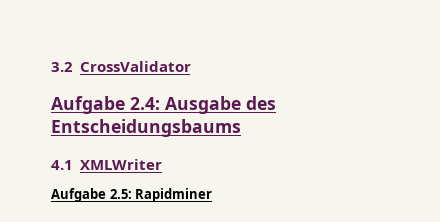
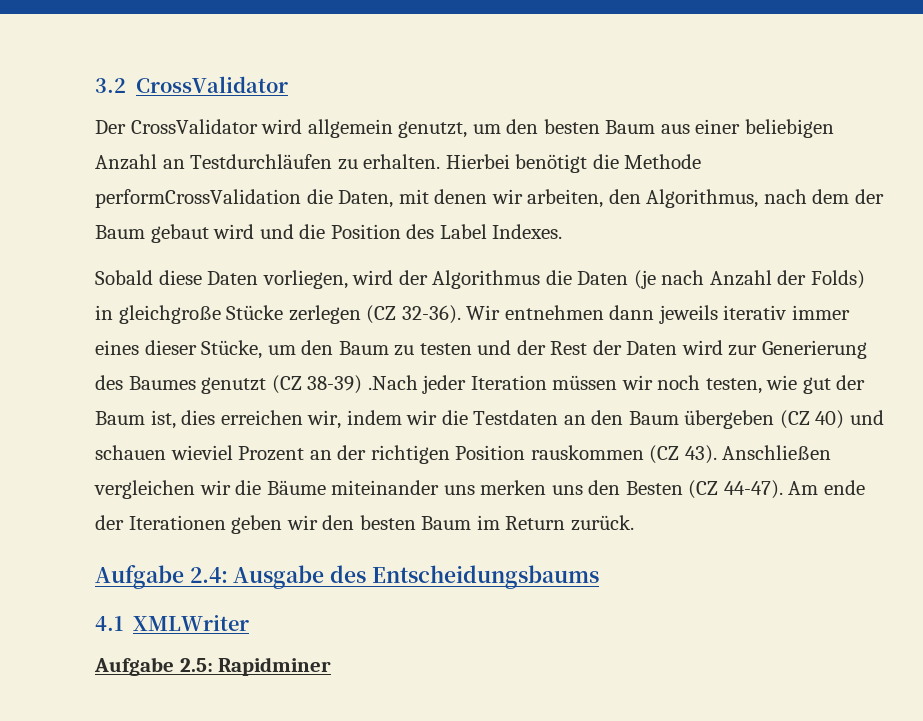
+ Der CrossValidator wird allgemein genutzt, um den besten Baum aus einer beliebigen Anzahl an Testdurchläufen zu erhalten. Hierbei benötigt die Methode performCrossValidation die Daten, mit denen wir arbeiten, den Algorithmus, nach dem der Baum gebaut wird und die Position des Label Indexes.
+ Sobald diese Daten vorliegen, wird der Algorithmus die Daten (je nach Anzahl der Folds) in gleichgroße Stücke zerlegen (CZ 32-36). Wir entnehmen dann jeweils iterativ immer eines dieser Stücke, um den Baum zu testen und der Rest der Daten wird zur Generierung des Baumes genutzt (CZ 38-39) .Nach jeder Iteration müssen wir noch testen, wie gut der Baum ist, dies erreichen wir, indem wir die Testdaten an den Baum übergeben (CZ 40) und schauen wieviel Prozent an der richtigen Position rauskommen (CZ 43). Anschließen vergleichen wir die Bäume miteinander uns merken uns den Besten (CZ 44-47). Am ende der Iterationen geben wir den besten Baum im Return zurück.

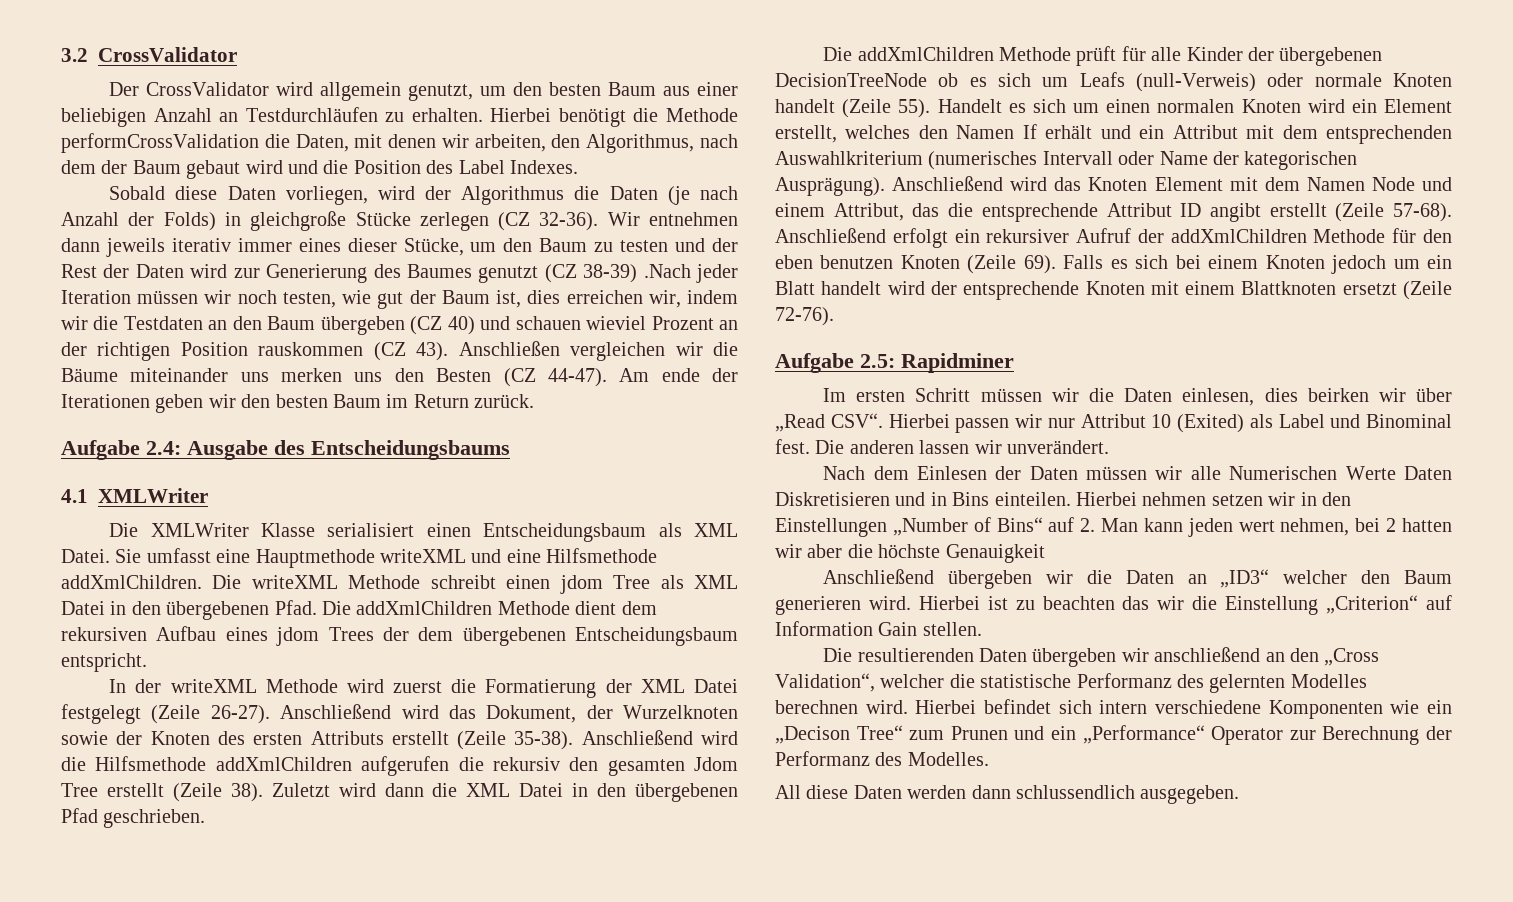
+ Die XMLWriter Klasse serialisiert einen Entscheidungsbaum als XML Datei. Sie umfasst eine Hauptmethode writeXML und eine Hilfsmethode addXmlChildren. Die writeXML Methode schreibt einen jdom Tree als XML Datei in den übergebenen Pfad. Die addXmlChildren Methode dient dem rekursiven Aufbau eines jdom Trees der dem übergebenen Entscheidungsbaum entspricht.
+ In der writeXML Methode wird zuerst die Formatierung der XML Datei festgelegt (Zeile 26-27). Anschließend wird das Dokument, der Wurzelknoten sowie der Knoten des ersten Attributs erstellt (Zeile 35-38). Anschließend wird die Hilfsmethode addXmlChildren aufgerufen die rekursiv den gesamten Jdom Tree erstellt (Zeile 38). Zuletzt wird dann die XML Datei in den übergebenen Pfad geschrieben.
+ Die addXmlChildren Methode prüft für alle Kinder der übergebenen DecisionTreeNode ob es sich um Leafs (null-Verweis) oder normale Knoten handelt (Zeile 55). Handelt es sich um einen normalen Knoten wird ein Element erstellt, welches den Namen If erhält und ein Attribut mit dem entsprechenden Auswahlkriterium (numerisches Intervall oder Name der kategorischen Ausprägung). Anschließend wird das Knoten Element mit dem Namen Node und einem Attribut, das die entsprechende Attribut ID angibt erstellt (Zeile 57-68). Anschließend erfolgt ein rekursiver Aufruf der addXmlChildren Methode für den eben benutzen Knoten (Zeile 69). Falls es sich bei einem Knoten jedoch um ein Blatt handelt wird der entsprechende Knoten mit einem Blattknoten ersetzt (Zeile 72-76).
  Aufgabe 2.5: Rapidminer
+ Im ersten Schritt müssen wir die Daten einlesen, dies beirken wir über „Read CSV“. Hierbei passen wir nur Attribut 10 (Exited) als Label und Binominal fest. Die anderen lassen wir unverändert.
+ Nach dem Einlesen der Daten müssen wir alle Numerischen Werte Daten Diskretisieren und in Bins einteilen. Hierbei nehmen setzen wir in den Einstellungen „Number of Bins“ auf 2. Man kann jeden wert nehmen, bei 2 hatten wir aber die höchste Genauigkeit
+ Anschließend übergeben wir die Daten an „ID3“ welcher den Baum generieren wird. Hierbei ist zu beachten das wir die Einstellung „Criterion“ auf Information Gain stellen.
+ Die resultierenden Daten übergeben wir anschließend an den „Cross Validation“, welcher die statistische Performanz des gelernten Modelles berechnen wird. Hierbei befindet sich intern verschiedene Komponenten wie ein „Decison Tree“ zum Prunen und ein „Performance“ Operator zur Berechnung der Performanz des Modelles.
+ All diese Daten werden dann schlussendlich ausgegeben.

